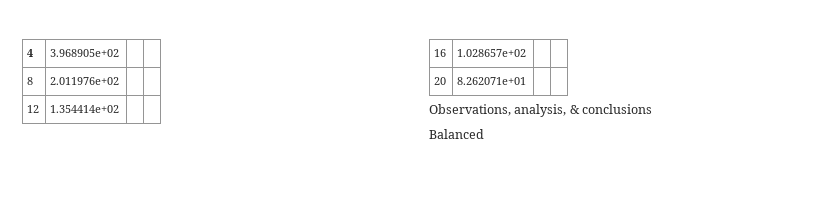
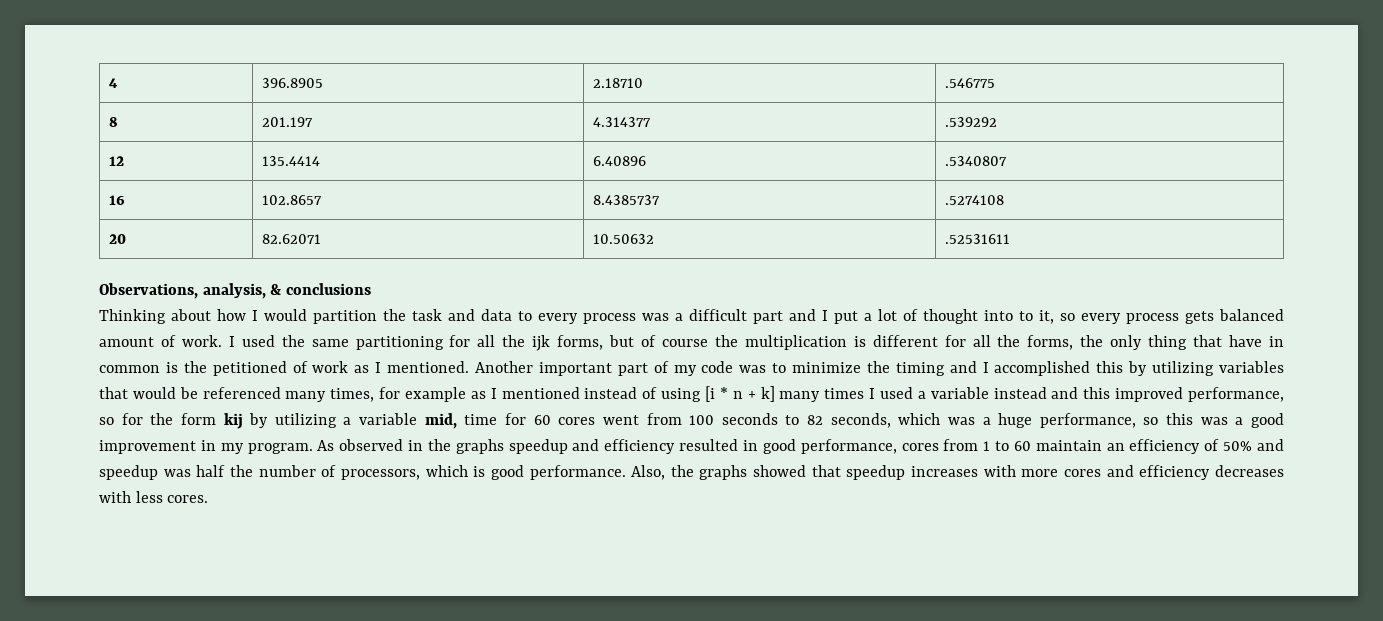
- 4 | 3.968905e+02 | |
- 8 | 2.011976e+02 | |
- 12 | 1.354414e+02 | |
- 16 | 1.028657e+02 | |
- 20 | 8.262071e+01 | |
+ 4 | 396.8905 | 2.18710 | .546775
+ 8 | 201.197 | 4.314377 | .539292
+ 12 | 135.4414 | 6.40896 | .5340807
+ 16 | 102.8657 | 8.4385737 | .5274108
+ 20 | 82.62071 | 10.50632 | .52531611
  Observations, analysis, & conclusions
- Balanced
+ Thinking about how I would partition the task and data to every process was a difficult part and I put a lot of thought into to it, so every process gets balanced amount of work. I used the same partitioning for all the ijk forms, but of course the multiplication is different for all the forms, the only thing that have in common is the petitioned of work as I mentioned. Another important part of my code was to minimize the timing and I accomplished this by utilizing variables that would be referenced many times, for example as I mentioned instead of using [i * n + k] many times I used a variable instead and this improved performance, so for the form kij by utilizing a variable mid, time for 60 cores went from 100 seconds to 82 seconds, which was a huge performance, so this was a good improvement in my program. As observed in the graphs speedup and efficiency resulted in good performance, cores from 1 to 60 maintain an efficiency of 50% and speedup was half the number of processors, which is good performance. Also, the graphs showed that speedup increases with more cores and efficiency decreases with less cores.

